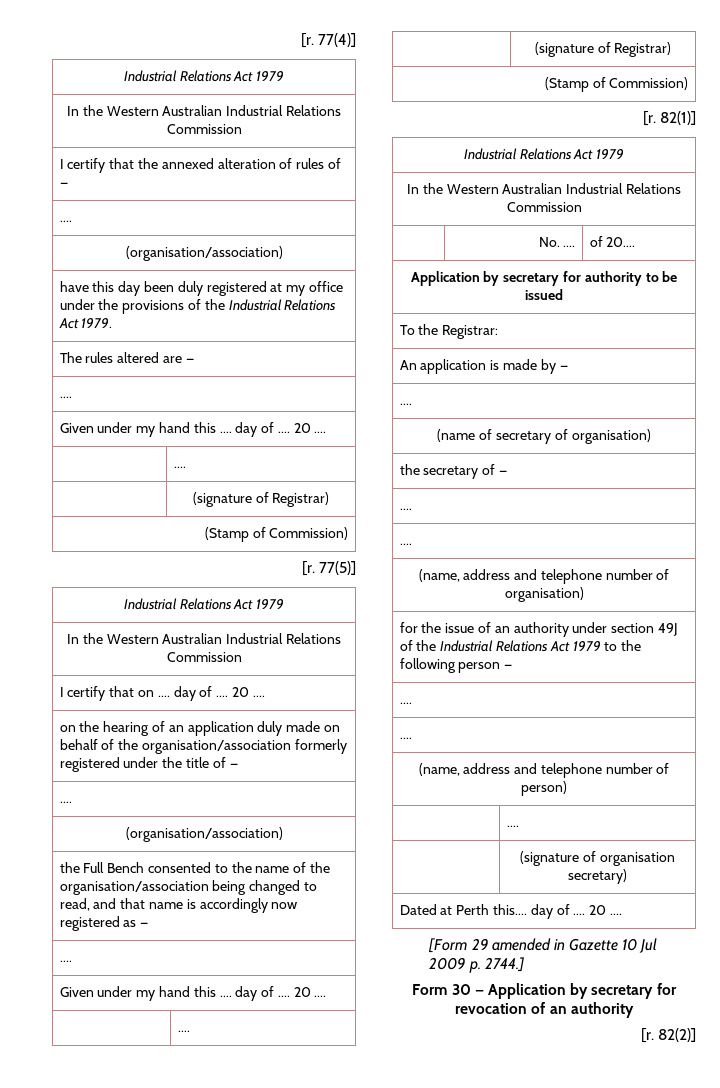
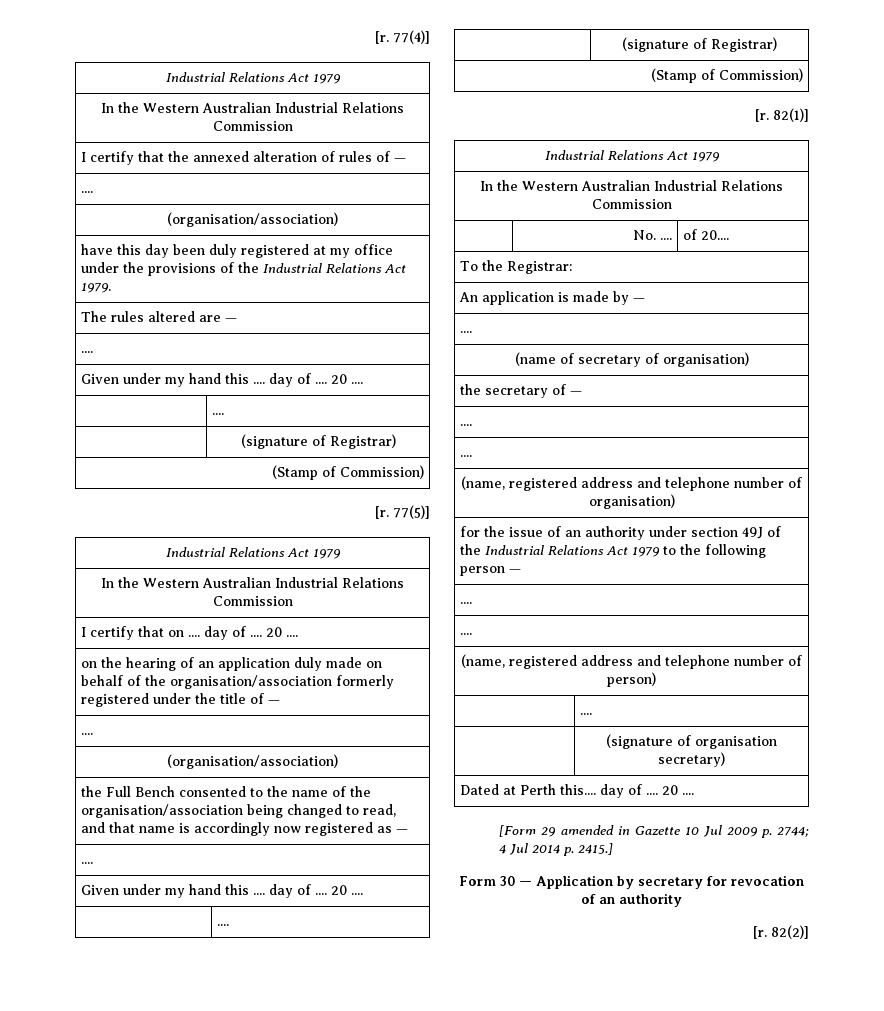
- Application by secretary for authority to be issued
- (name, address and telephone number of organisation)
+ (name, registered address and telephone number of organisation)
- (name, address and telephone number of person)
+ (name, registered address and telephone number of person)
- [Form 29 amended in Gazette 10 Jul 2009 p. 2744.]
+ [Form 29 amended in Gazette 10 Jul 2009 p. 2744; 4 Jul 2014 p. 2415.]

